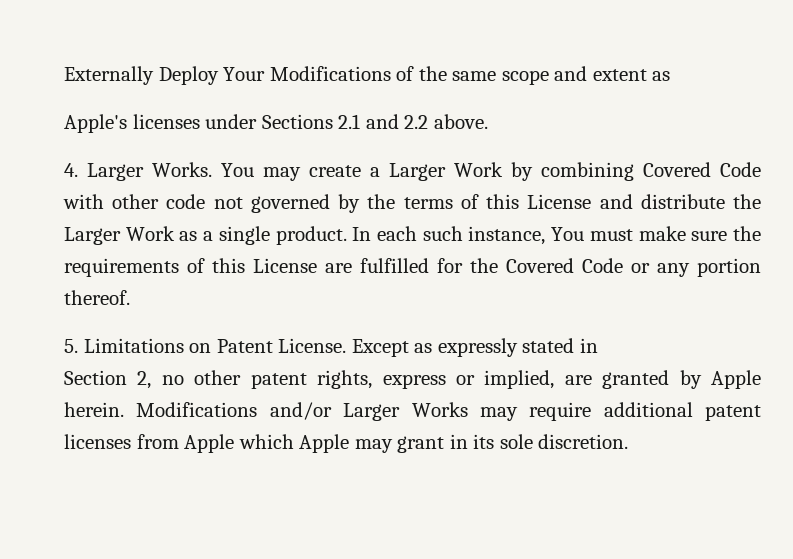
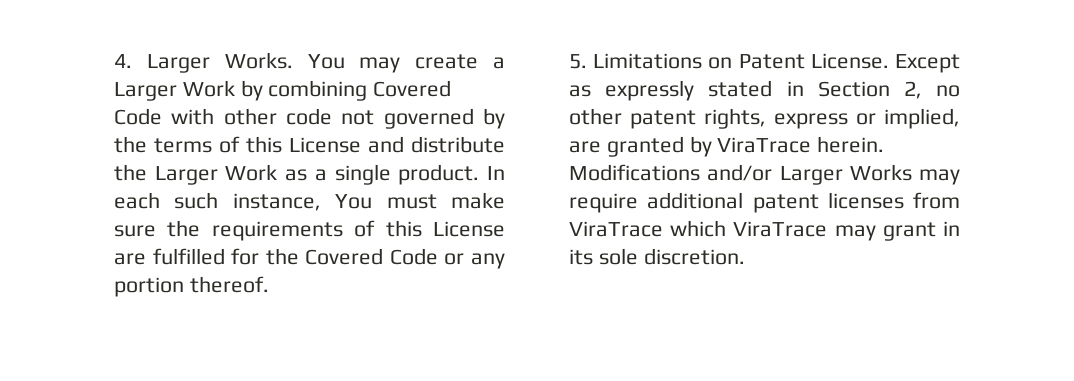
- Externally Deploy Your Modifications of the same scope and extent as
- Apple's licenses under Sections 2.1 and 2.2 above.
- Except as expressly stated in
- Section 2, no other patent rights, express or implied, are granted by Apple herein.
+ Except as expressly stated in Section 2, no other patent rights, express or implied, are granted by ViraTrace herein.
- Modifications and/or Larger Works may require additional patent licenses from Apple which Apple may grant in its sole discretion.
+ Modifications and/or Larger Works may require additional patent licenses from ViraTrace which ViraTrace may grant in its sole discretion.

